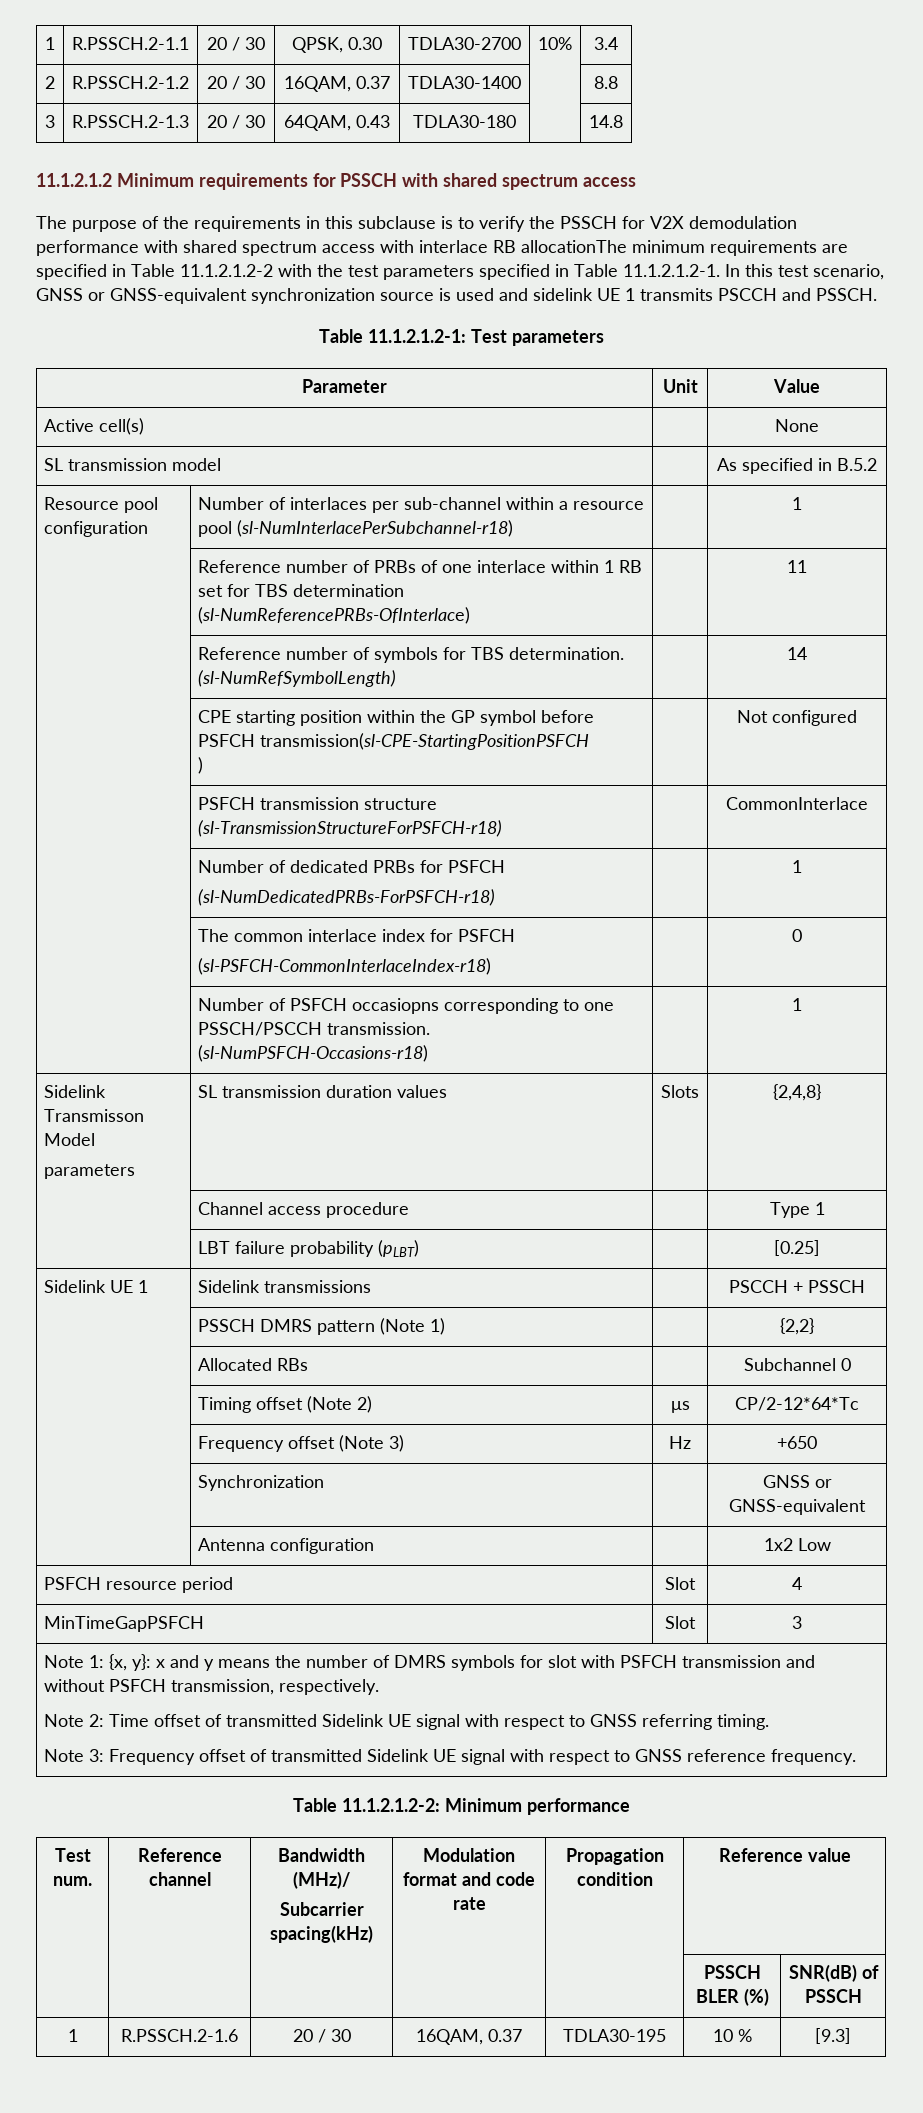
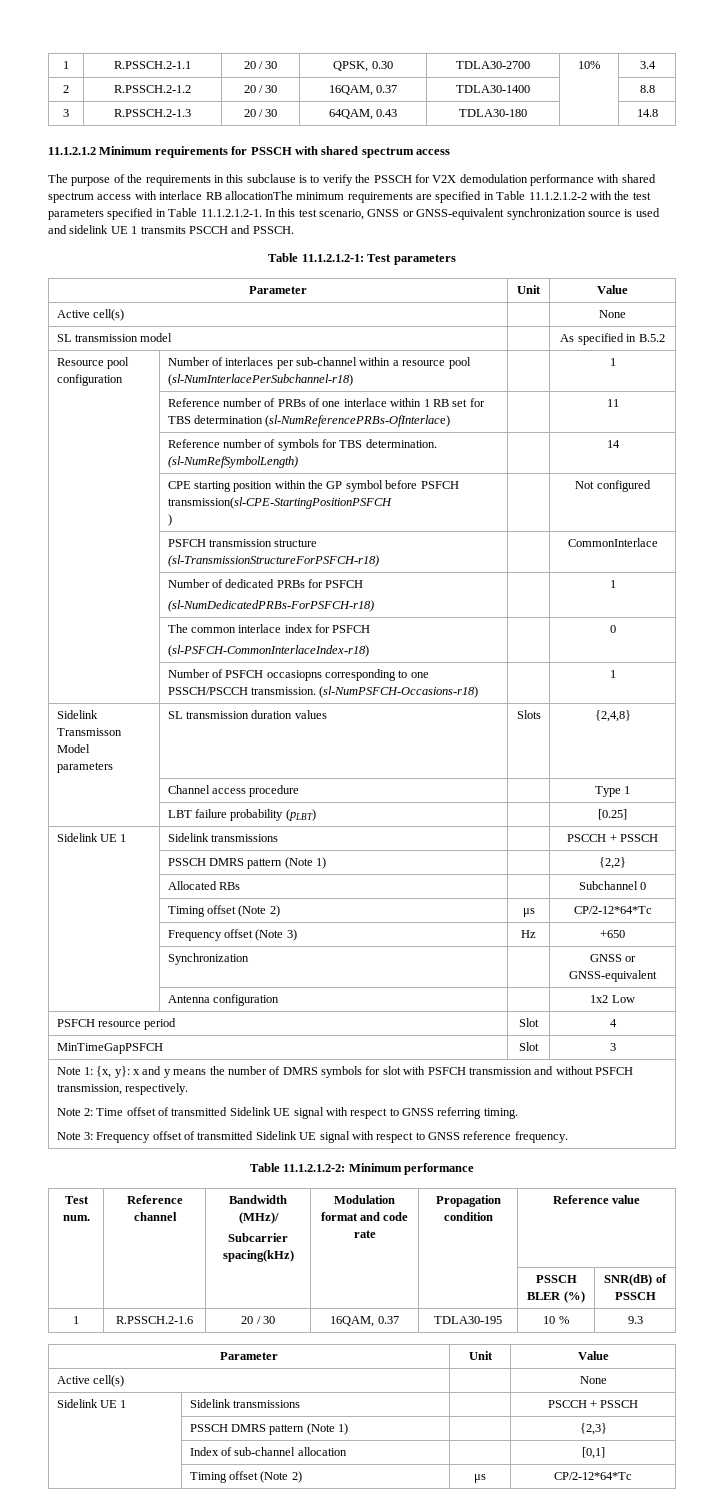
- 1 | R.PSSCH.2-1.6 | 20 / 30 | 16QAM, 0.37 | TDLA30-195 | 10 % | [9.3]
+ 1 | R.PSSCH.2-1.6 | 20 / 30 | 16QAM, 0.37 | TDLA30-195 | 10 % | 9.3
+ Parameter | Unit | Value
+ Active cell(s) | | None
+ Sidelink UE 1 | Sidelink transmissions | | PSCCH + PSSCH
+ | PSSCH DMRS pattern (Note 1) | | {2,3}
+ | Index of sub-channel allocation | | [0,1]
+ | Timing offset (Note 2) | μs | CP/2-12*64*Tc

